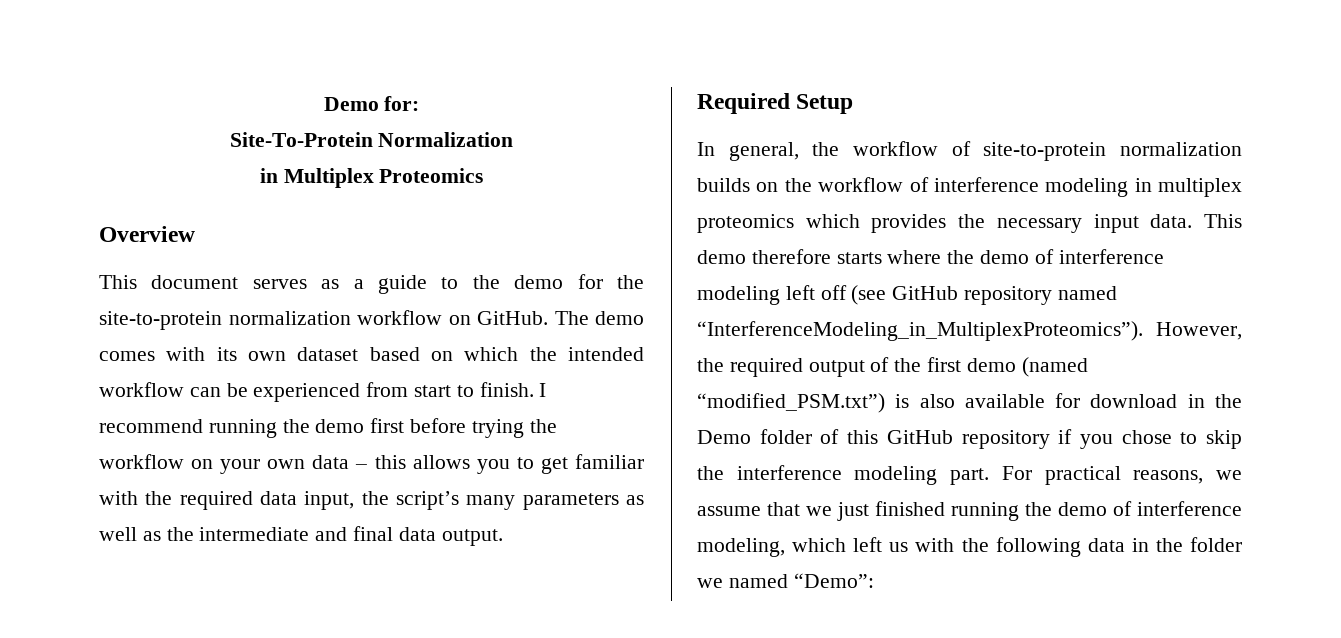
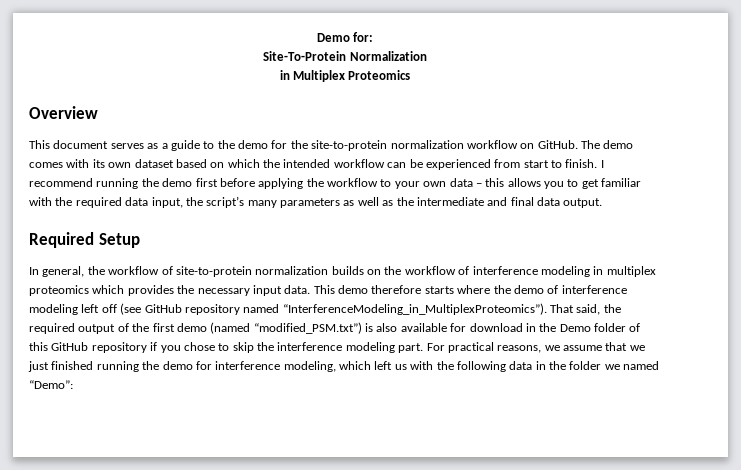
- I recommend running the demo first before trying the workflow on your own data – this allows you to get familiar with the required data input, the script’s many parameters as well as the intermediate and final data output.
+ I recommend running the demo first before applying the workflow to your own data – this allows you to get familiar with the required data input, the script’s many parameters as well as the intermediate and final data output.
- However, the required output of the first demo (named “modified_PSM.txt”) is also available for download in the Demo folder of this GitHub repository if you chose to skip the interference modeling part.
+ That said, the required output of the first demo (named “modified_PSM.txt”) is also available for download in the Demo folder of this GitHub repository if you chose to skip the interference modeling part.
- For practical reasons, we assume that we just finished running the demo of interference modeling, which left us with the following data in the folder we named “Demo”:
+ For practical reasons, we assume that we just finished running the demo for interference modeling, which left us with the following data in the folder we named “Demo”:

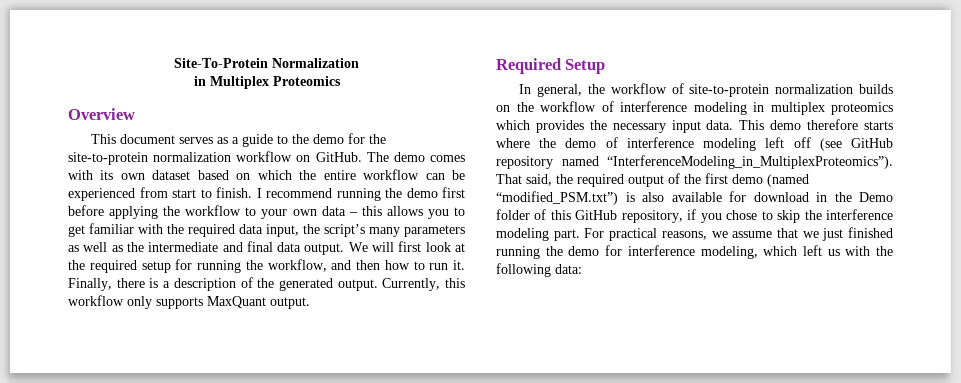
- Demo for:
- The demo comes with its own dataset based on which the intended workflow can be experienced from start to finish.
+ The demo comes with its own dataset based on which the entire workflow can be experienced from start to finish.
+ We will first look at the required setup for running the workflow, and then how to run it. Finally, there is a description of the generated output. Currently, this workflow only supports MaxQuant output.
- That said, the required output of the first demo (named “modified_PSM.txt”) is also available for download in the Demo folder of this GitHub repository if you chose to skip the interference modeling part.
+ That said, the required output of the first demo (named “modified_PSM.txt”) is also available for download in the Demo folder of this GitHub repository, if you chose to skip the interference modeling part.
- For practical reasons, we assume that we just finished running the demo for interference modeling, which left us with the following data in the folder we named “Demo”:
+ For practical reasons, we assume that we just finished running the demo for interference modeling, which left us with the following data:

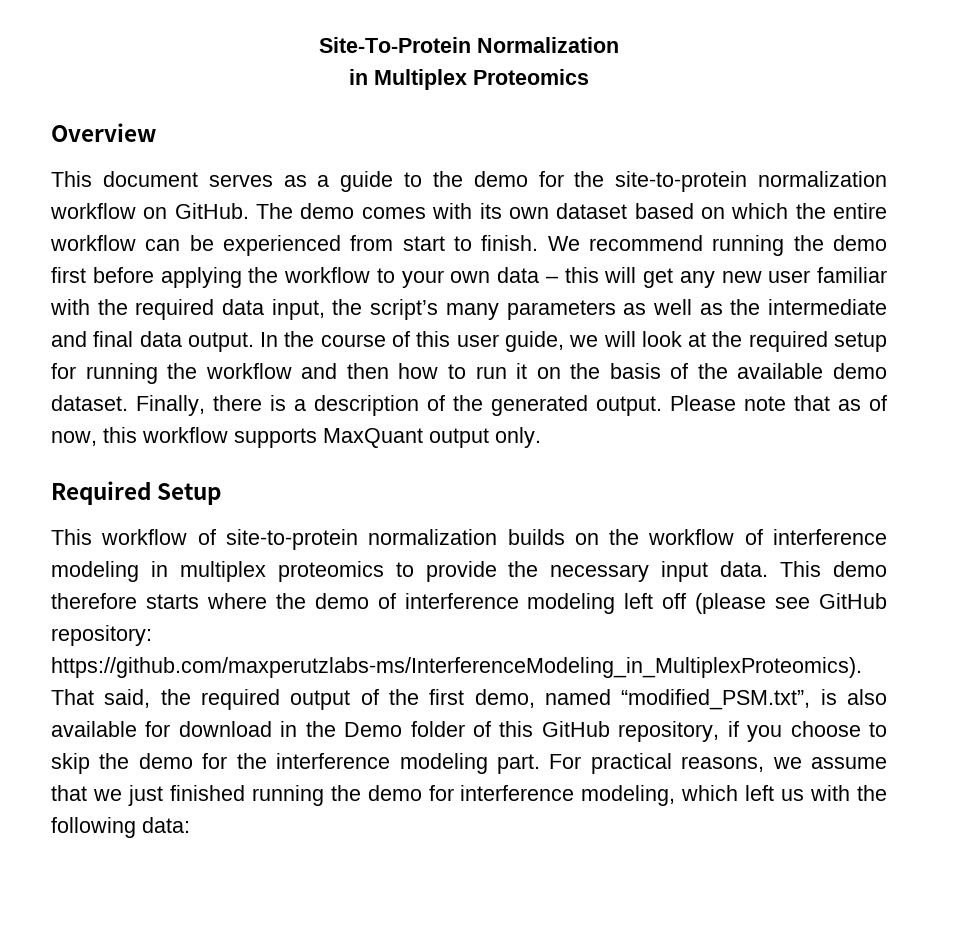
- I recommend running the demo first before applying the workflow to your own data – this allows you to get familiar with the required data input, the script’s many parameters as well as the intermediate and final data output.
+ We recommend running the demo first before applying the workflow to your own data – this will get any new user familiar with the required data input, the script’s many parameters as well as the intermediate and final data output.
- We will first look at the required setup for running the workflow, and then how to run it.
+ In the course of this user guide, we will look at the required setup for running the workflow and then how to run it on the basis of the available demo dataset.
- Currently, this workflow only supports MaxQuant output.
+ Please note that as of now, this workflow supports MaxQuant output only.
- In general, the workflow of site-to-protein normalization builds on the workflow of interference modeling in multiplex proteomics which provides the necessary input data.
+ This workflow of site-to-protein normalization builds on the workflow of interference modeling in multiplex proteomics to provide the necessary input data.
- This demo therefore starts where the demo of interference modeling left off (see GitHub repository named “InterferenceModeling_in_MultiplexProteomics”). That said, the required output of the first demo (named “modified_PSM.txt”) is also available for download in the Demo folder of this GitHub repository, if you chose to skip the interference modeling part.
+ This demo therefore starts where the demo of interference modeling left off (please see GitHub repository: https://github.com/maxperutzlabs-ms/InterferenceModeling_in_MultiplexProteomics). That said, the required output of the first demo, named “modified_PSM.txt”, is also available for download in the Demo folder of this GitHub repository, if you choose to skip the demo for the interference modeling part.

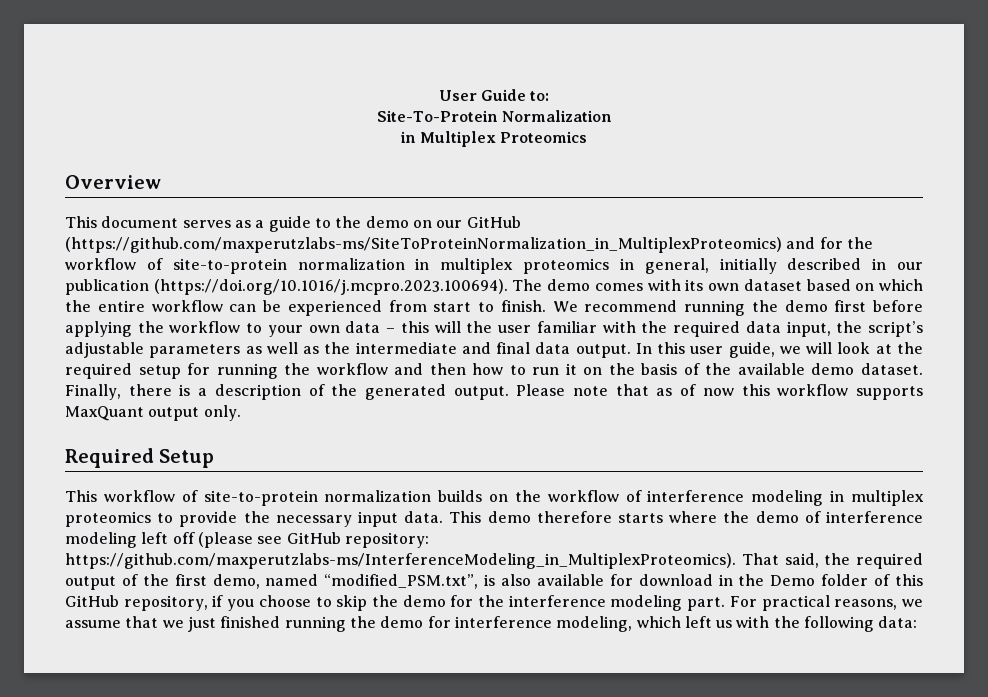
+ User Guide to:
- This document serves as a guide to the demo for the site-to-protein normalization workflow on GitHub. The demo comes with its own dataset based on which the entire workflow can be experienced from start to finish.
+ This document serves as a guide to the demo on our GitHub (https://github.com/maxperutzlabs-ms/SiteToProteinNormalization_in_MultiplexProteomics) and for the workflow of site-to-protein normalization in multiplex proteomics in general, initially described in our publication (https://doi.org/10.1016/j.mcpro.2023.100694). The demo comes with its own dataset based on which the entire workflow can be experienced from start to finish.
- We recommend running the demo first before applying the workflow to your own data – this will get any new user familiar with the required data input, the script’s many parameters as well as the intermediate and final data output.
+ We recommend running the demo first before applying the workflow to your own data – this will the user familiar with the required data input, the script’s adjustable parameters as well as the intermediate and final data output.
- In the course of this user guide, we will look at the required setup for running the workflow and then how to run it on the basis of the available demo dataset.
+ In this user guide, we will look at the required setup for running the workflow and then how to run it on the basis of the available demo dataset.
- Please note that as of now, this workflow supports MaxQuant output only.
+ Please note that as of now this workflow supports MaxQuant output only.

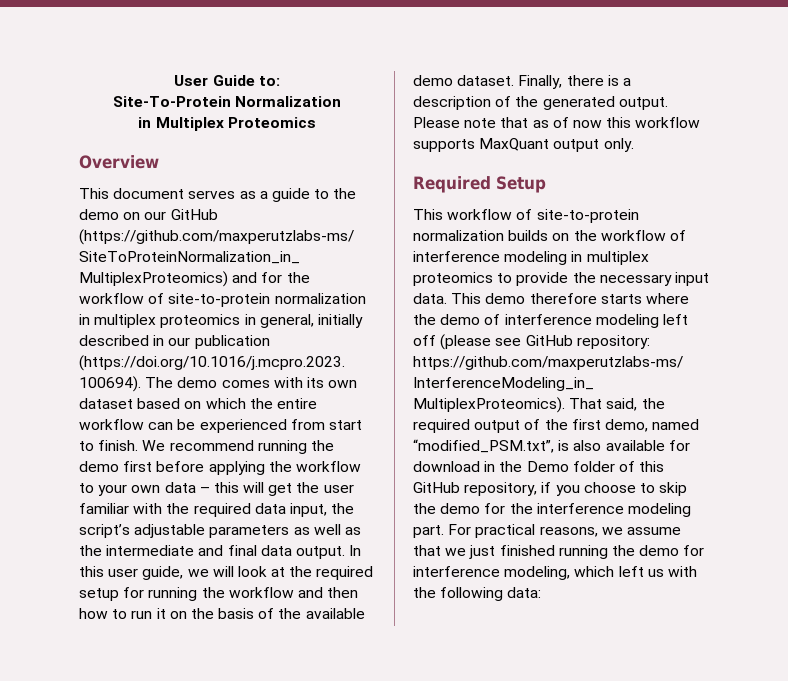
- We recommend running the demo first before applying the workflow to your own data – this will the user familiar with the required data input, the script’s adjustable parameters as well as the intermediate and final data output.
+ We recommend running the demo first before applying the workflow to your own data – this will get the user familiar with the required data input, the script’s adjustable parameters as well as the intermediate and final data output.

